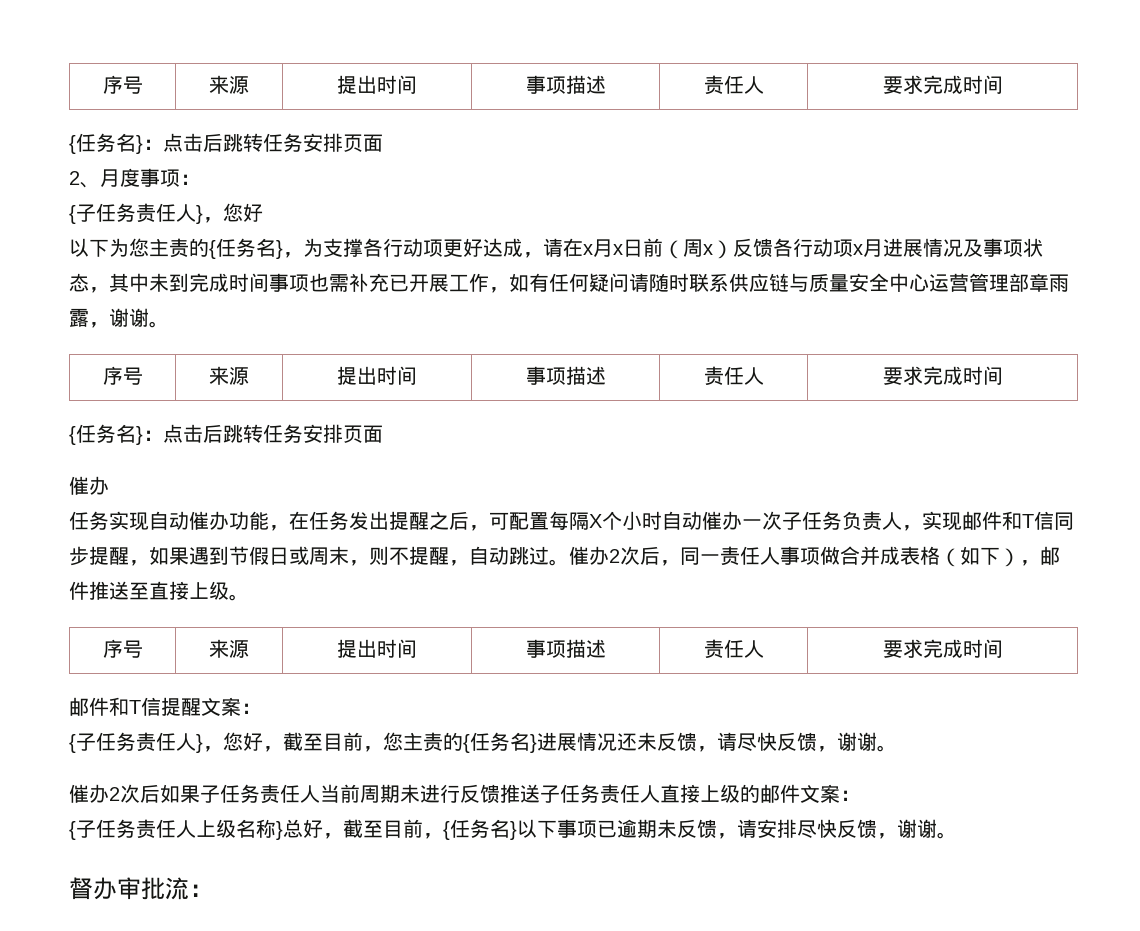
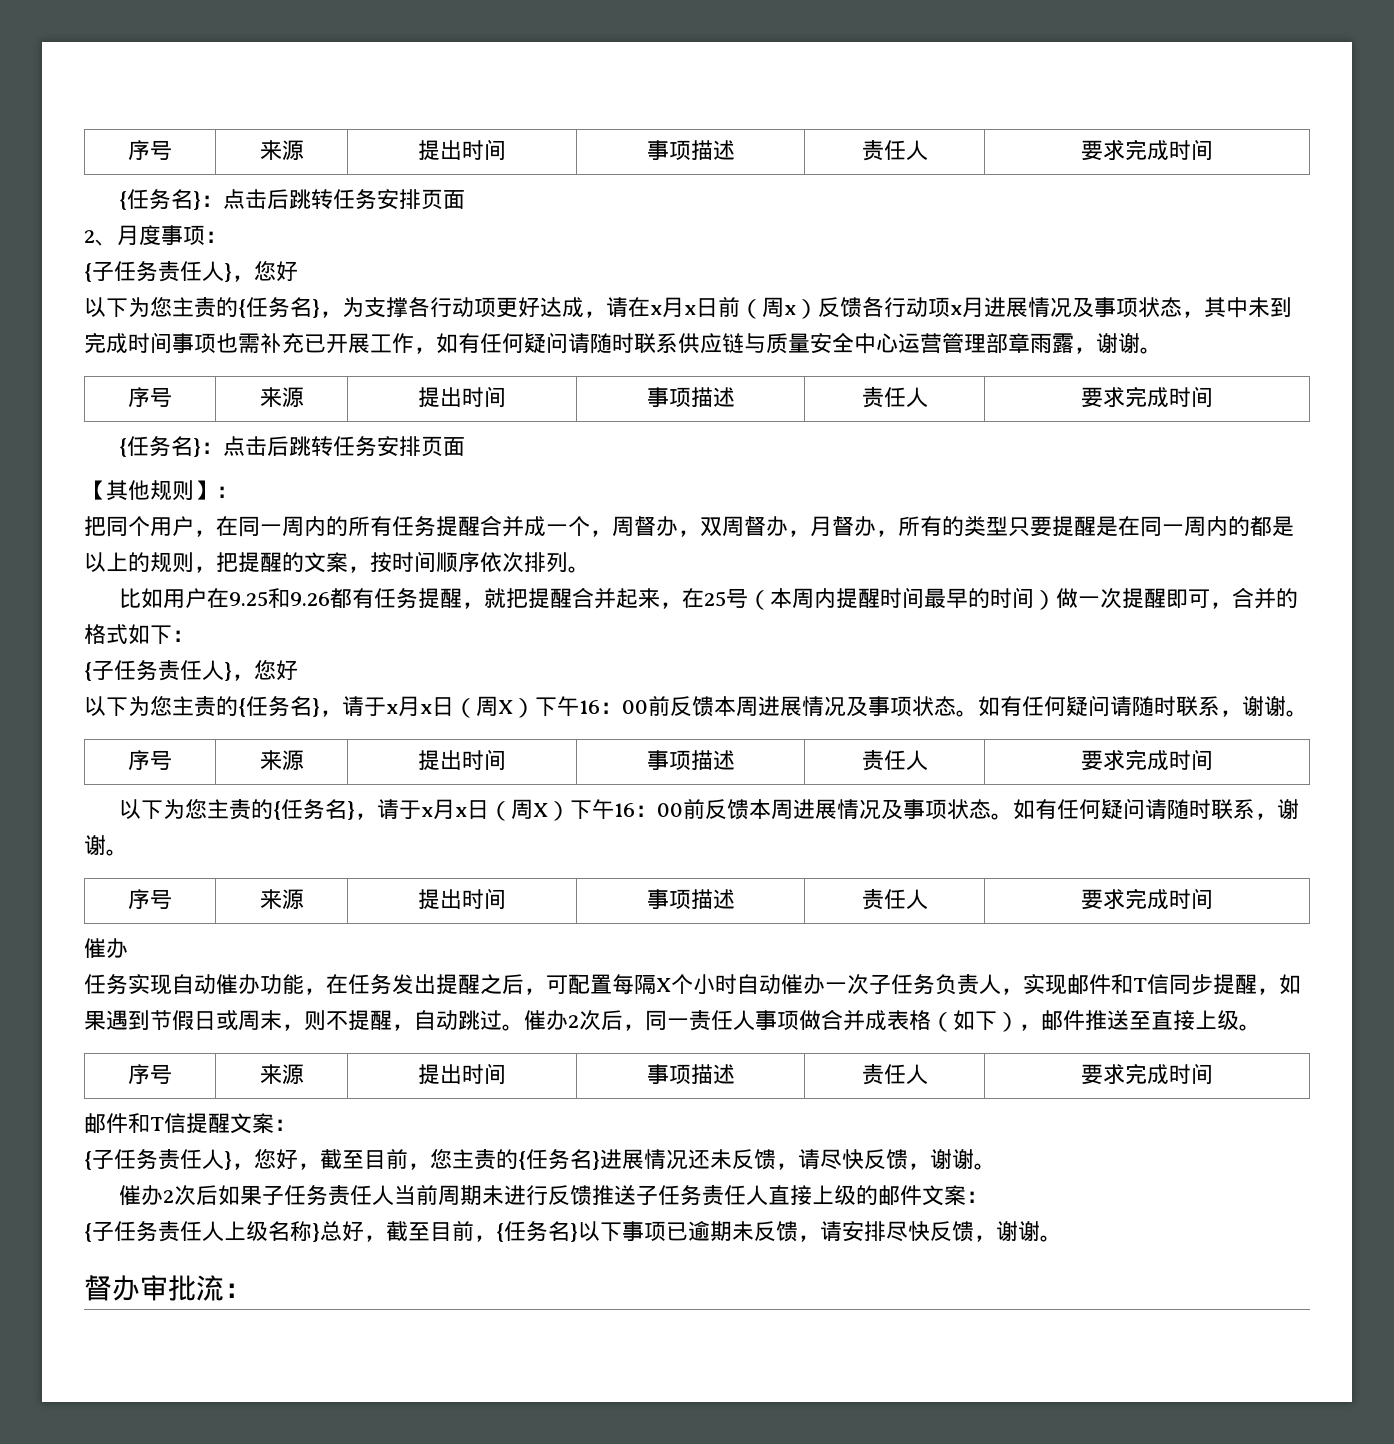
+ 【其他规则】：
+ 把同个用户，在同一周内的所有任务提醒合并成一个，周督办，双周督办，月督办，所有的类型只要提醒是在同一周内的都是以上的规则，把提醒的文案，按时间顺序依次排列。
+ 比如用户在9.25和9.26都有任务提醒，就把提醒合并起来，在25号（本周内提醒时间最早的时间）做一次提醒即可，合并的格式如下：
+ {子任务责任人}，您好
+ 以下为您主责的{任务名}，请于x月x日（周X）下午16：00前反馈本周进展情况及事项状态。如有任何疑问请随时联系，谢谢。
+ 序号 | 来源 | 提出时间 | 事项描述 | 责任人 | 要求完成时间
+ 以下为您主责的{任务名}，请于x月x日（周X）下午16：00前反馈本周进展情况及事项状态。如有任何疑问请随时联系，谢谢。
+ 序号 | 来源 | 提出时间 | 事项描述 | 责任人 | 要求完成时间

